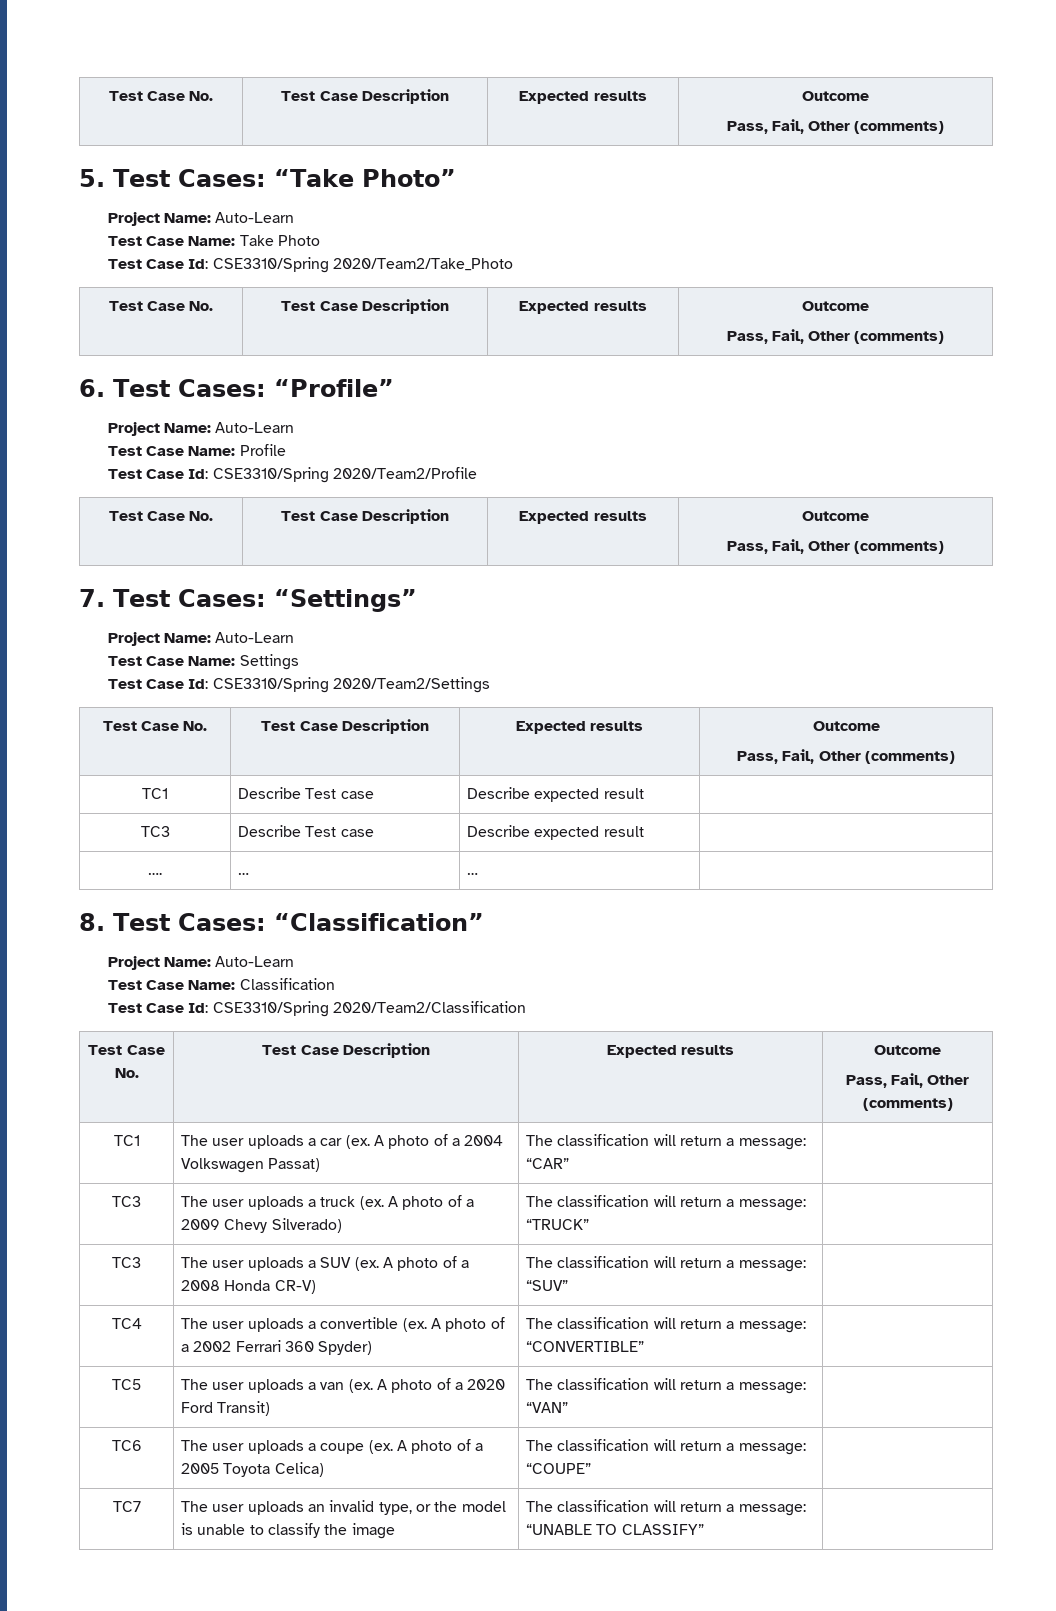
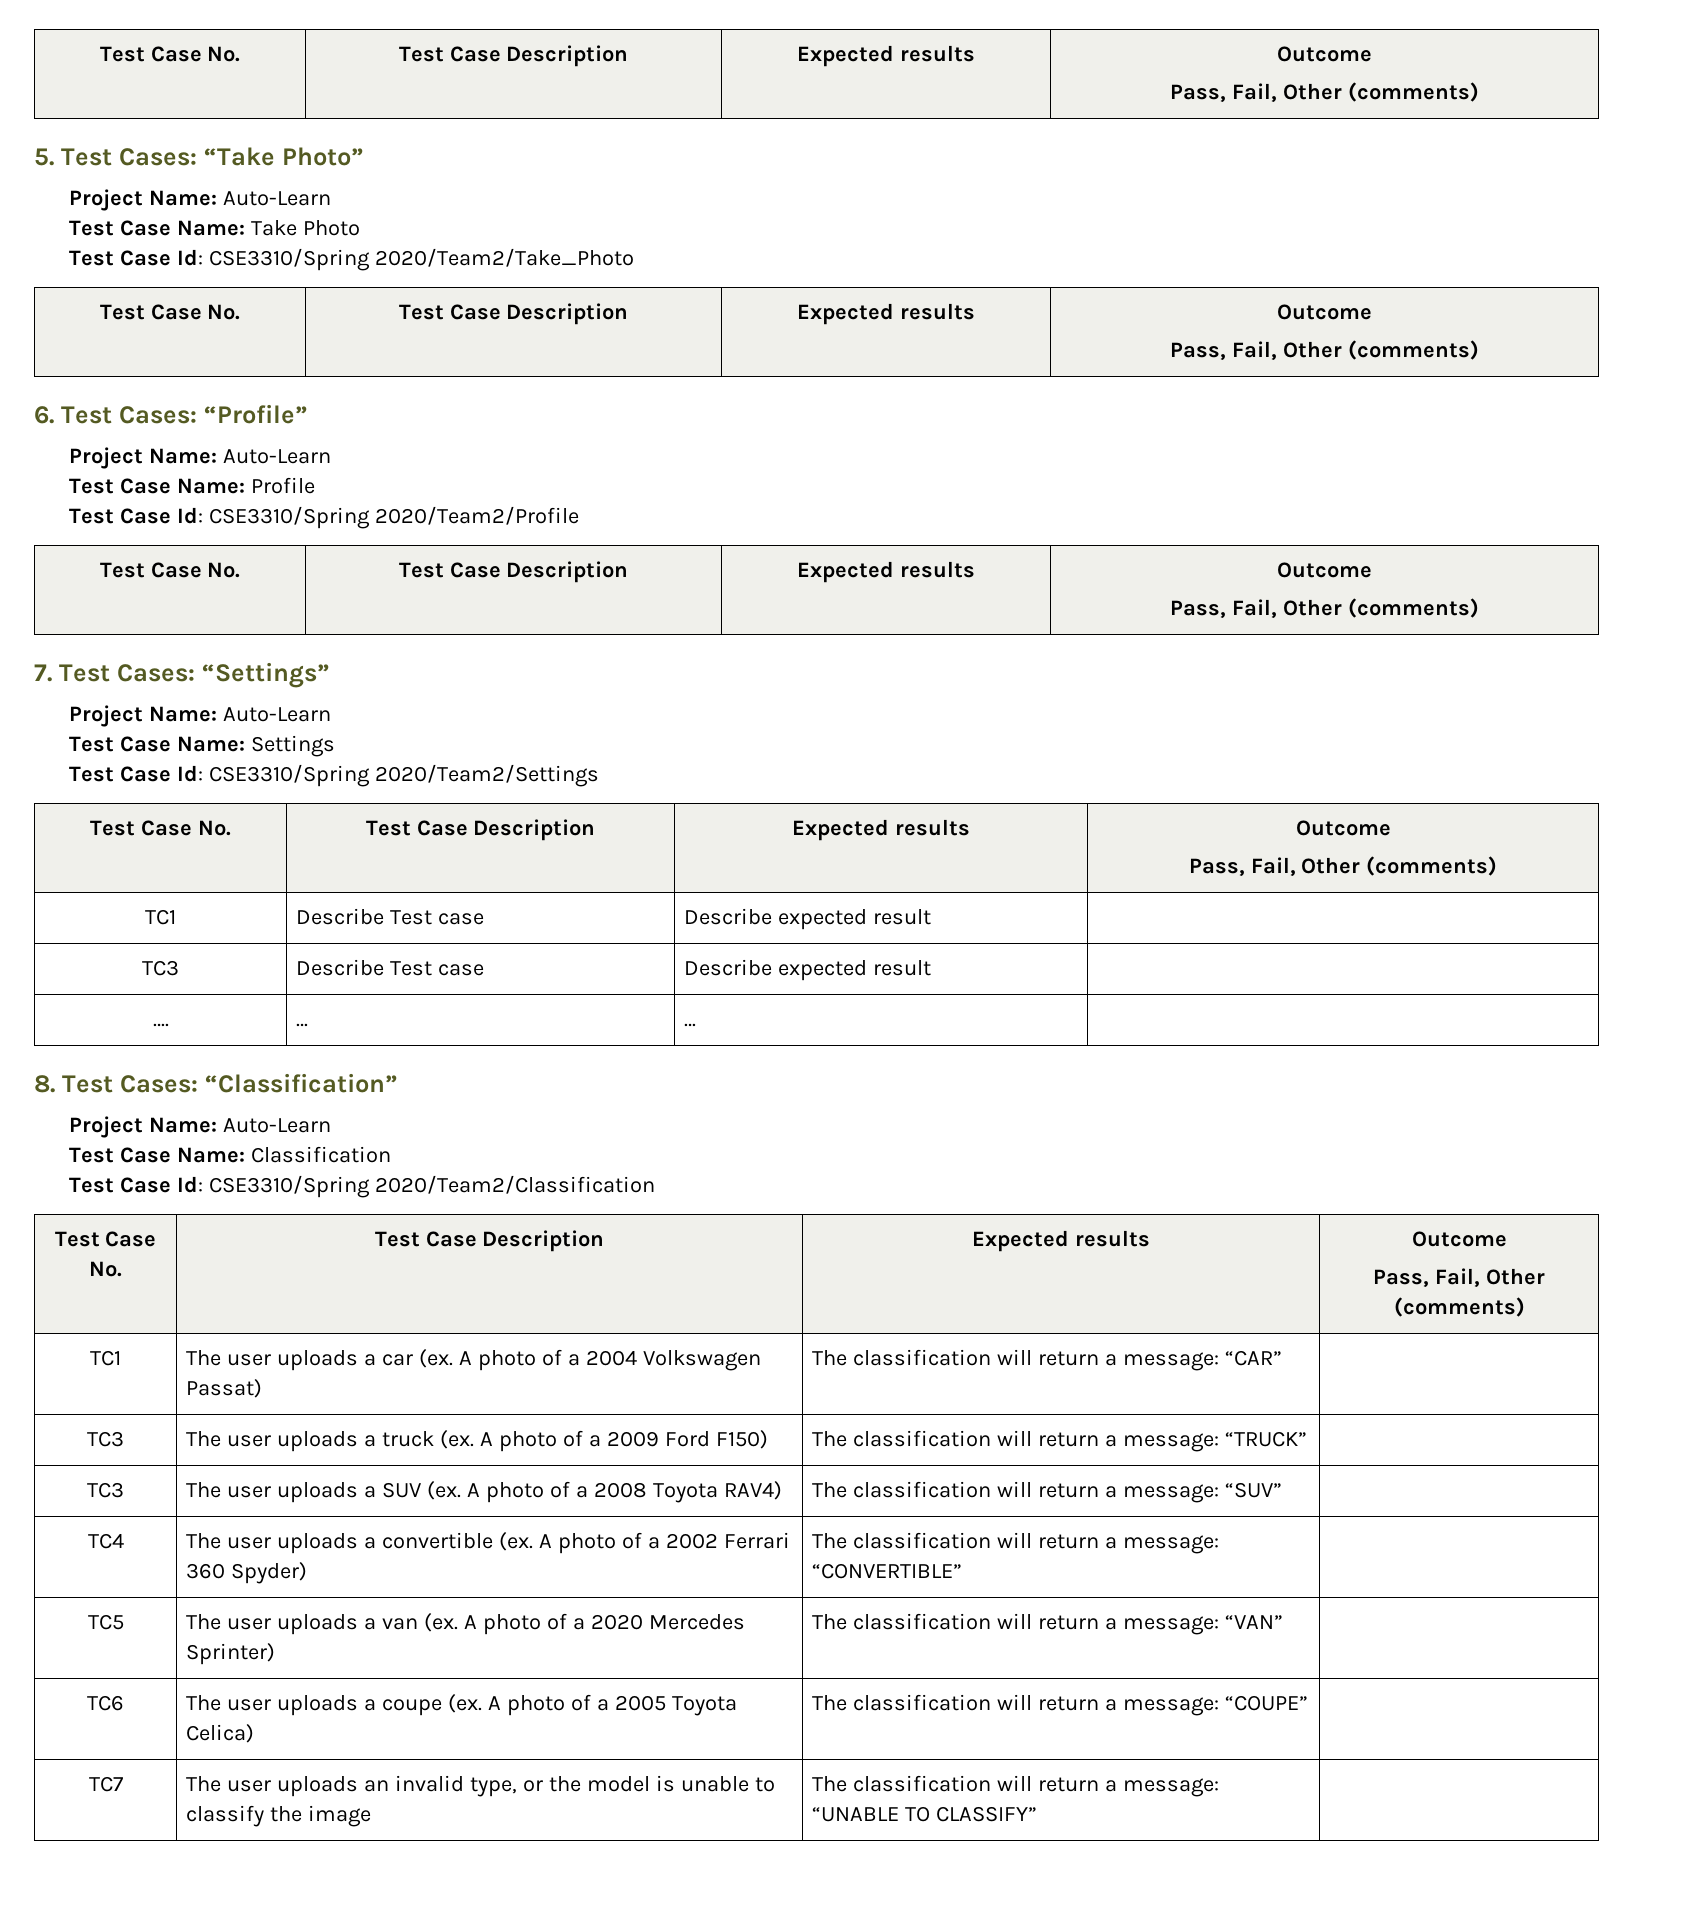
- TC3 | The user uploads a truck (ex. A photo of a 2009 Chevy Silverado) | The classification will return a message: “TRUCK” |
+ TC3 | The user uploads a truck (ex. A photo of a 2009 Ford F150) | The classification will return a message: “TRUCK” |
- TC3 | The user uploads a SUV (ex. A photo of a 2008 Honda CR-V) | The classification will return a message: “SUV” |
+ TC3 | The user uploads a SUV (ex. A photo of a 2008 Toyota RAV4) | The classification will return a message: “SUV” |
- TC5 | The user uploads a van (ex. A photo of a 2020 Ford Transit) | The classification will return a message: “VAN” |
+ TC5 | The user uploads a van (ex. A photo of a 2020 Mercedes Sprinter) | The classification will return a message: “VAN” |

